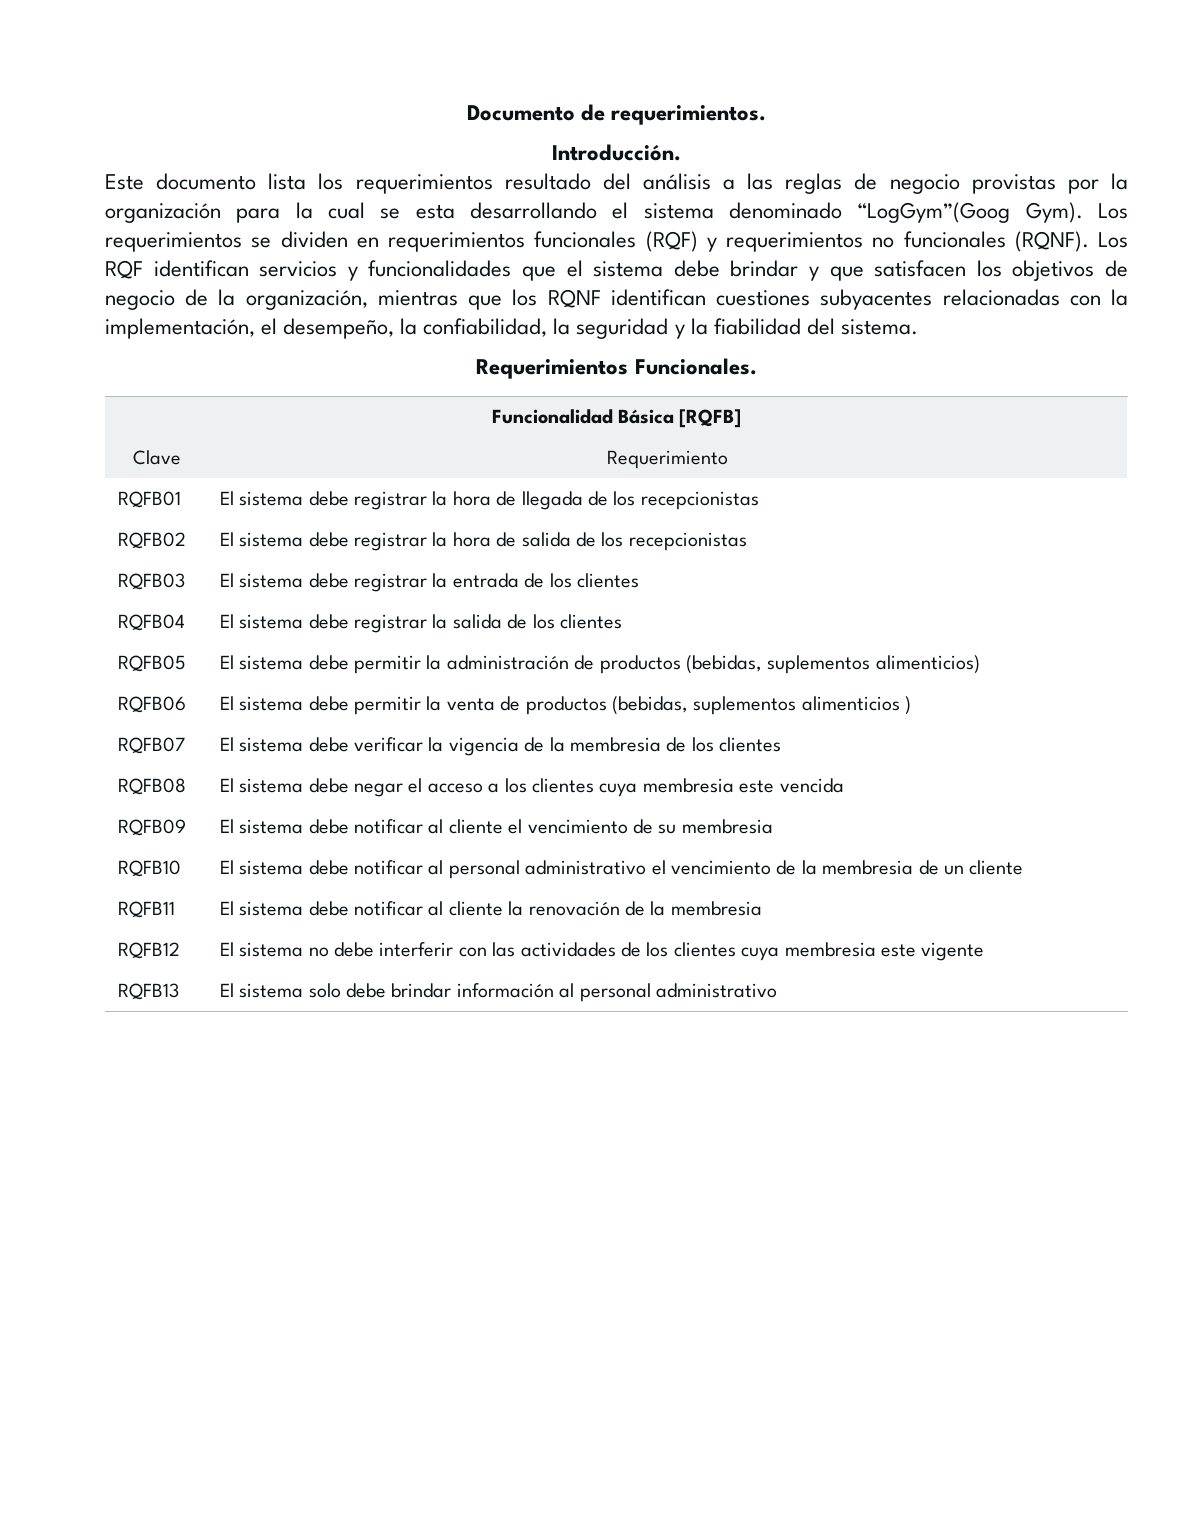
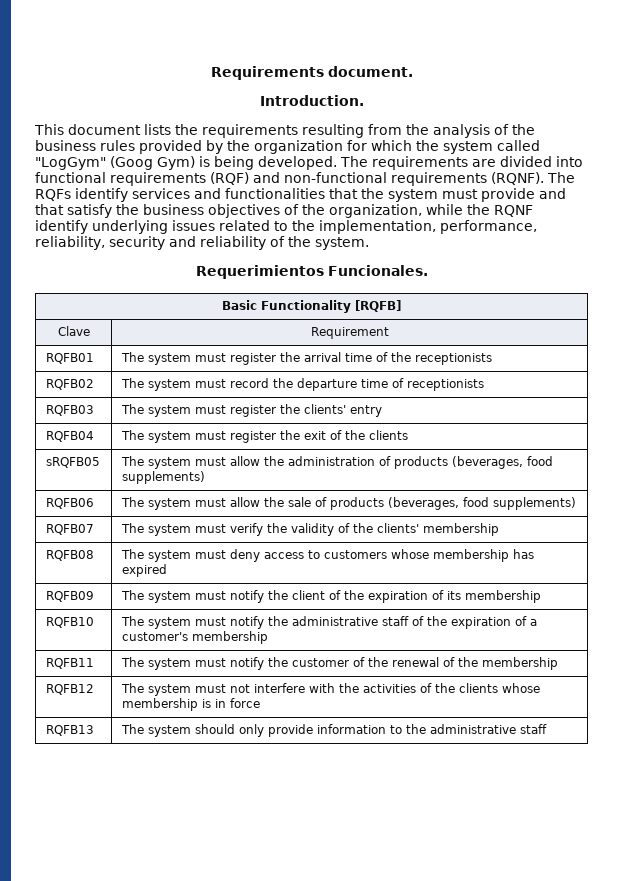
- Documento de requerimientos.
- Introducción.
- Este documento lista los requerimientos resultado del análisis a las reglas de negocio provistas por la organización para la cual se esta desarrollando el sistema denominado “LogGym”(Goog Gym). Los requerimientos se dividen en requerimientos funcionales (RQF) y requerimientos no funcionales (RQNF). Los RQF identifican servicios y funcionalidades que el sistema debe brindar y que satisfacen los objetivos de negocio de la organización, mientras que los RQNF identifican cuestiones subyacentes relacionadas con la implementación, el desempeño, la confiabilidad, la seguridad y la fiabilidad del sistema.
+ Requirements document.
+ Introduction.
+ This document lists the requirements resulting from the analysis of the business rules provided by the organization for which the system called "LogGym" (Goog Gym) is being developed. The requirements are divided into functional requirements (RQF) and non-functional requirements (RQNF). The RQFs identify services and functionalities that the system must provide and that satisfy the business objectives of the organization, while the RQNF identify underlying issues related to the implementation, performance, reliability, security and reliability of the system.
- Funcionalidad Básica [RQFB]
+ Basic Functionality [RQFB]
- Clave | Requerimiento
+ Clave | Requirement
- RQFB01 | El sistema debe registrar la hora de llegada de los recepcionistas
- RQFB02 | El sistema debe registrar la hora de salida de los recepcionistas
- RQFB03 | El sistema debe registrar la entrada de los clientes
- RQFB04 | El sistema debe registrar la salida de los clientes
- RQFB05 | El sistema debe permitir la administración de productos (bebidas, suplementos alimenticios)
- RQFB06 | El sistema debe permitir la venta de productos (bebidas, suplementos alimenticios )
- RQFB07 | El sistema debe verificar la vigencia de la membresia de los clientes
- RQFB08 | El sistema debe negar el acceso a los clientes cuya membresia este vencida
- RQFB09 | El sistema debe notificar al cliente el vencimiento de su membresia
- RQFB10 | El sistema debe notificar al personal administrativo el vencimiento de la membresia de un cliente
- RQFB11 | El sistema debe notificar al cliente la renovación de la membresia
- RQFB12 | El sistema no debe interferir con las actividades de los clientes cuya membresia este vigente
- RQFB13 | El sistema solo debe brindar información al personal administrativo
+ RQFB01 | The system must register the arrival time of the receptionists
+ RQFB02 | The system must record the departure time of receptionists
+ RQFB03 | The system must register the clients' entry
+ RQFB04 | The system must register the exit of the clients
+ sRQFB05 | The system must allow the administration of products (beverages, food supplements)
+ RQFB06 | The system must allow the sale of products (beverages, food supplements)
+ RQFB07 | The system must verify the validity of the clients' membership
+ RQFB08 | The system must deny access to customers whose membership has expired
+ RQFB09 | The system must notify the client of the expiration of its membership
+ RQFB10 | The system must notify the administrative staff of the expiration of a customer's membership
+ RQFB11 | The system must notify the customer of the renewal of the membership
+ RQFB12 | The system must not interfere with the activities of the clients whose membership is in force
+ RQFB13 | The system should only provide information to the administrative staff

